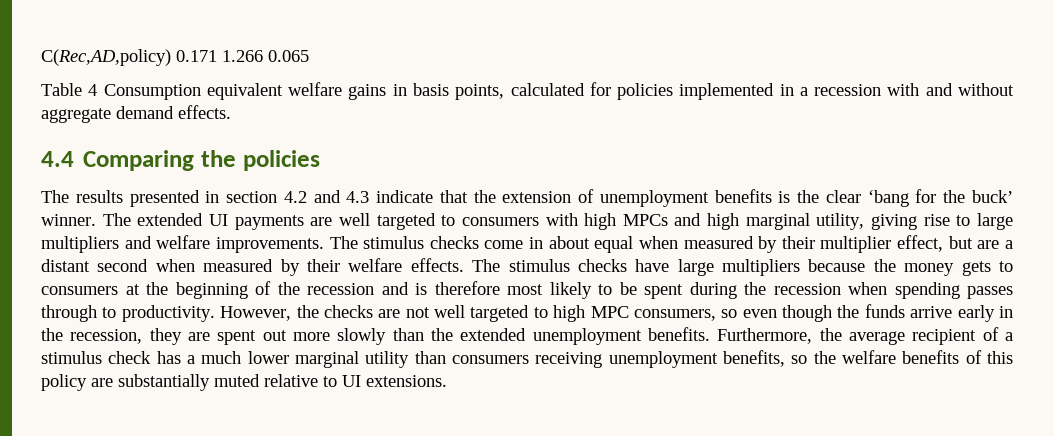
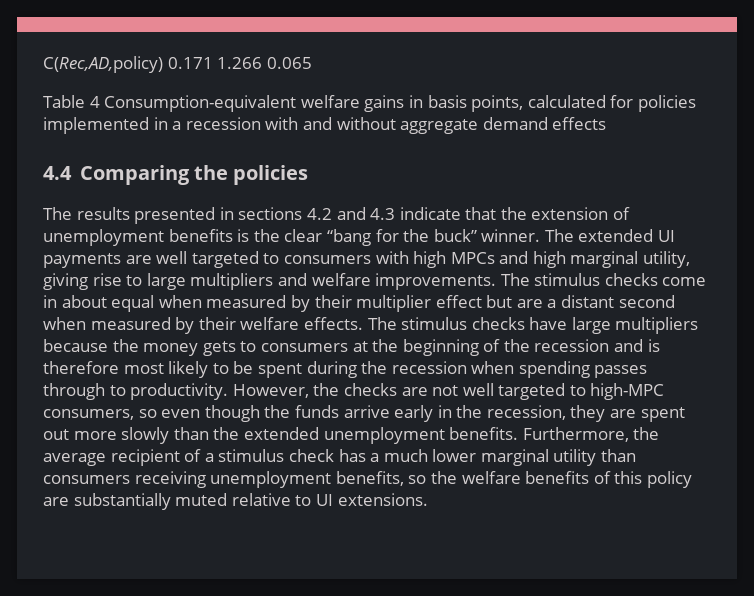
- Table 4 Consumption equivalent welfare gains in basis points, calculated for policies implemented in a recession with and without aggregate demand effects.
+ Table 4 Consumption-equivalent welfare gains in basis points, calculated for policies implemented in a recession with and without aggregate demand effects
- The results presented in section 4.2 and 4.3 indicate that the extension of unemployment benefits is the clear ‘bang for the buck’ winner.
+ The results presented in sections 4.2 and 4.3 indicate that the extension of unemployment benefits is the clear “bang for the buck” winner.
- The stimulus checks come in about equal when measured by their multiplier effect, but are a distant second when measured by their welfare effects.
+ The stimulus checks come in about equal when measured by their multiplier effect but are a distant second when measured by their welfare effects.
- However, the checks are not well targeted to high MPC consumers, so even though the funds arrive early in the recession, they are spent out more slowly than the extended unemployment benefits.
+ However, the checks are not well targeted to high-MPC consumers, so even though the funds arrive early in the recession, they are spent out more slowly than the extended unemployment benefits.

